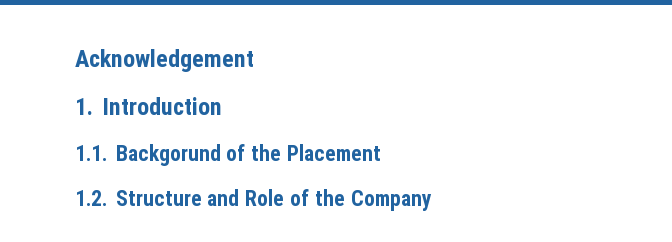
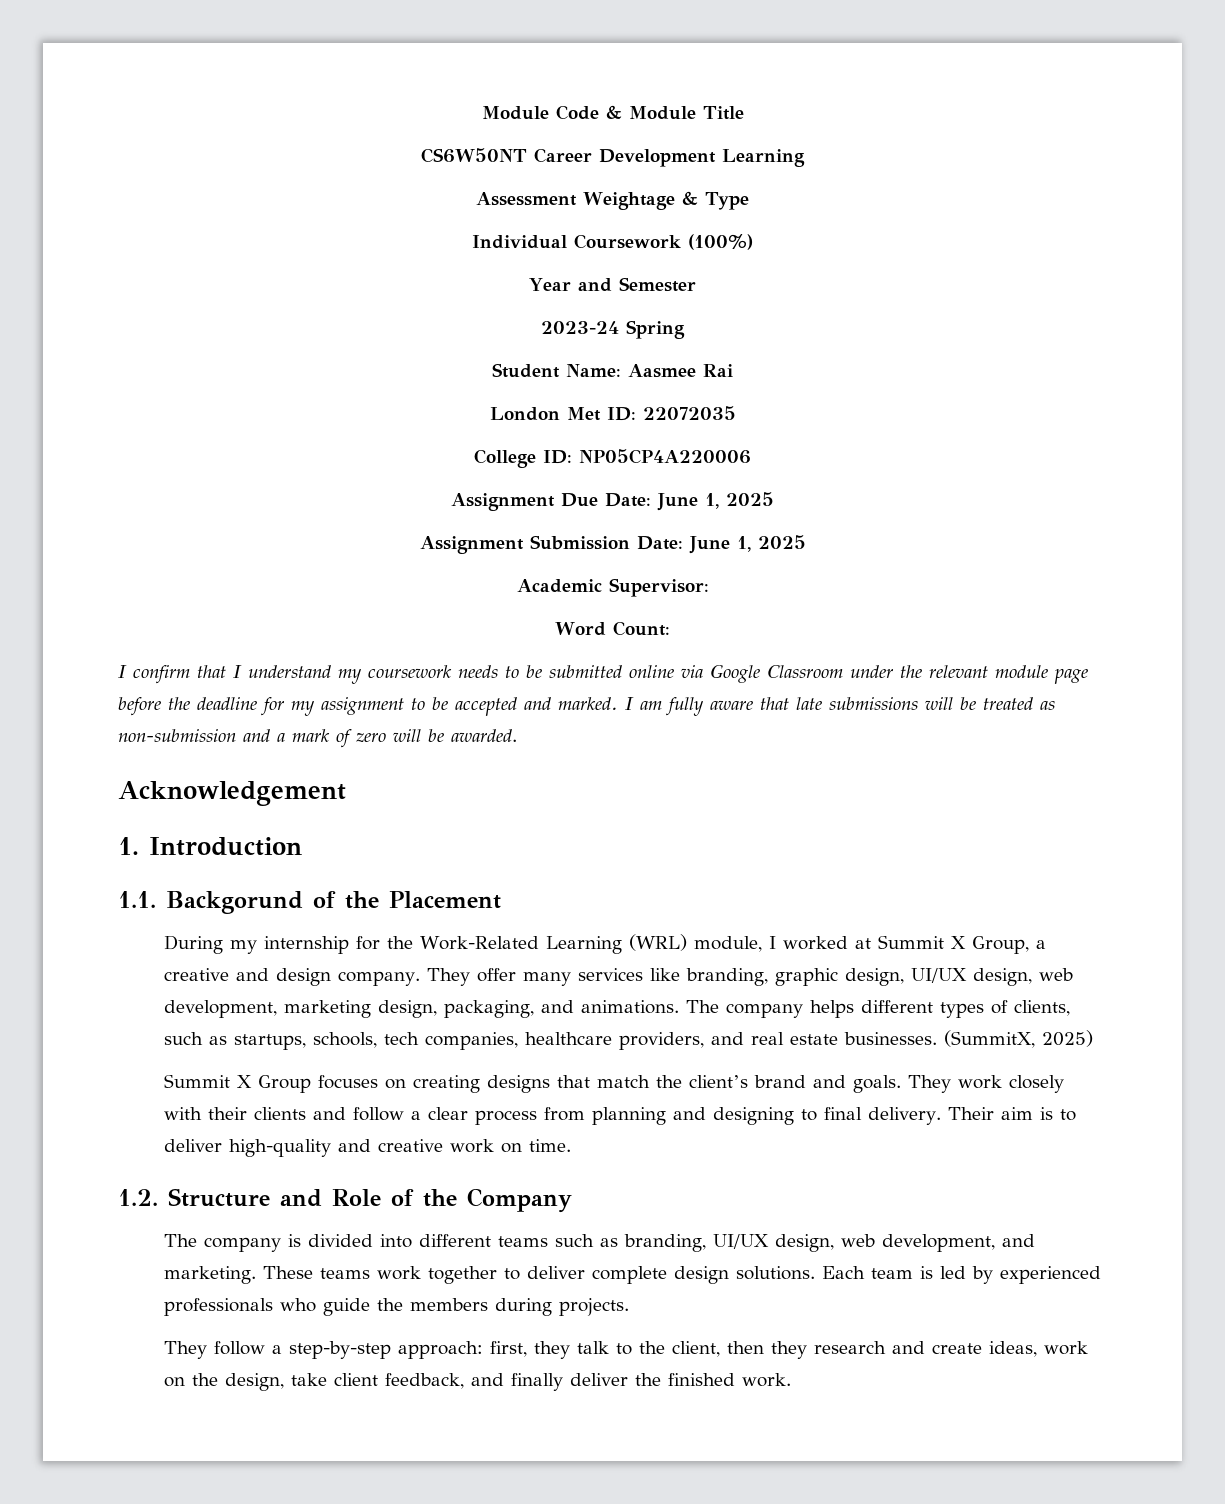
+ Module Code & Module Title
+ CS6W50NT Career Development Learning
+ Assessment Weightage & Type
+ Individual Coursework (100%)
+ Year and Semester
+ 2023-24 Spring
+ Student Name: Aasmee Rai
+ London Met ID: 22072035
+ College ID: NP05CP4A220006
+ Assignment Due Date: June 1, 2025
+ Assignment Submission Date: June 1, 2025
+ Academic Supervisor:
+ Word Count:
+ I confirm that I understand my coursework needs to be submitted online via Google Classroom under the relevant module page before the deadline for my assignment to be accepted and marked. I am fully aware that late submissions will be treated as non-submission and a mark of zero will be awarded.
+ During my internship for the Work-Related Learning (WRL) module, I worked at Summit X Group, a creative and design company. They offer many services like branding, graphic design, UI/UX design, web development, marketing design, packaging, and animations. The company helps different types of clients, such as startups, schools, tech companies, healthcare providers, and real estate businesses. (SummitX, 2025)
+ Summit X Group focuses on creating designs that match the client’s brand and goals. They work closely with their clients and follow a clear process from planning and designing to final delivery. Their aim is to deliver high-quality and creative work on time.
+ The company is divided into different teams such as branding, UI/UX design, web development, and marketing. These teams work together to deliver complete design solutions. Each team is led by experienced professionals who guide the members during projects.
+ They follow a step-by-step approach: first, they talk to the client, then they research and create ideas, work on the design, take client feedback, and finally deliver the finished work.

